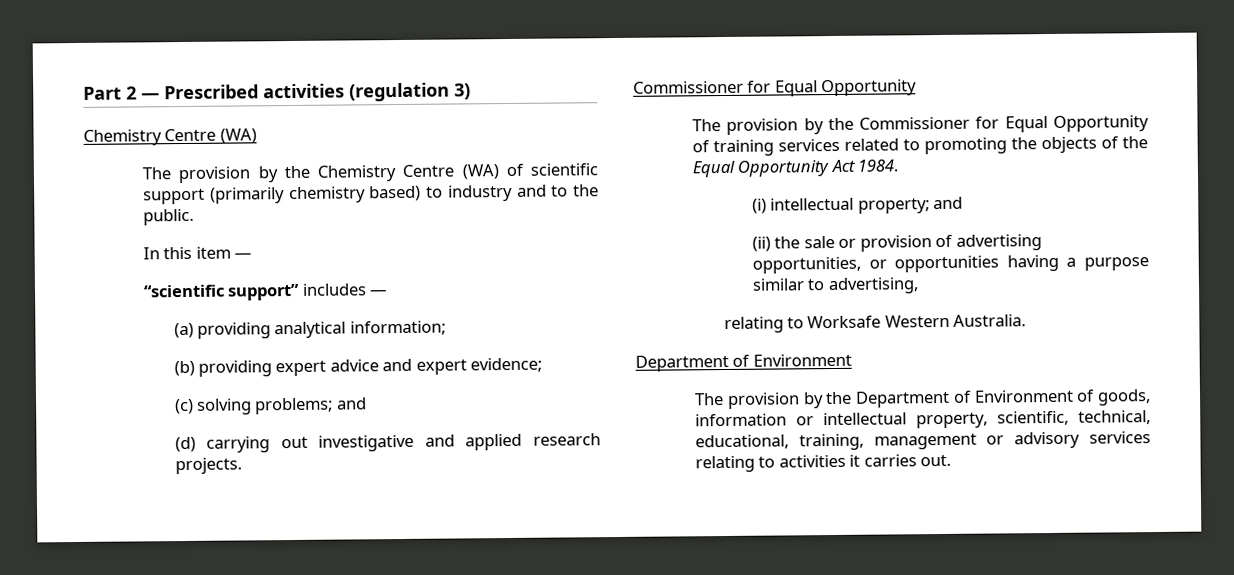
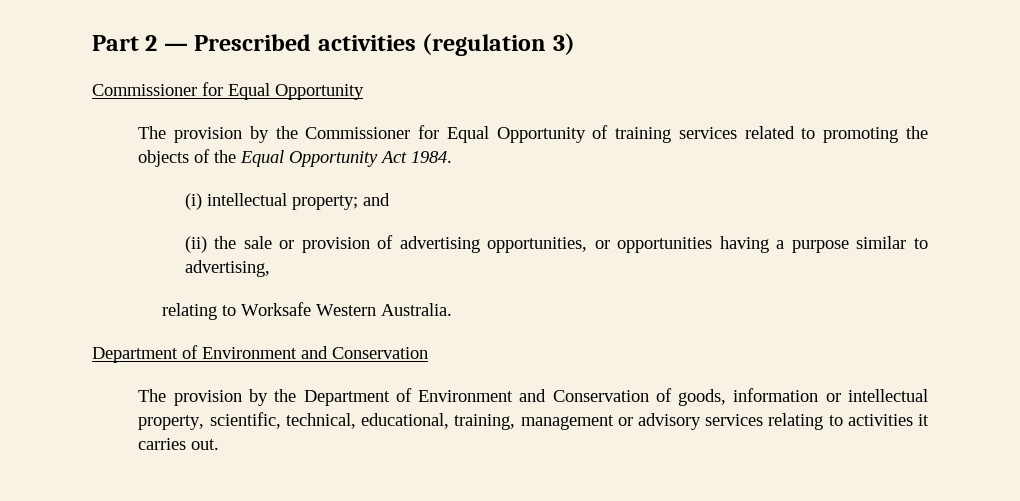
  Part 2 — Prescribed activities (regulation 3)
- Chemistry Centre (WA)
- The provision by the Chemistry Centre (WA) of scientific support (primarily chemistry based) to industry and to the public.
- In this item —
- “scientific support” includes —
- (a) providing analytical information;
- (b) providing expert advice and expert evidence;
- (c) solving problems; and
- (d) carrying out investigative and applied research projects.
  relating to Worksafe Western Australia.
- Department of Environment
+ Department of Environment and Conservation
- The provision by the Department of Environment of goods, information or intellectual property, scientific, technical, educational, training, management or advisory services relating to activities it carries out.
+ The provision by the Department of Environment and Conservation of goods, information or intellectual property, scientific, technical, educational, training, management or advisory services relating to activities it carries out.

